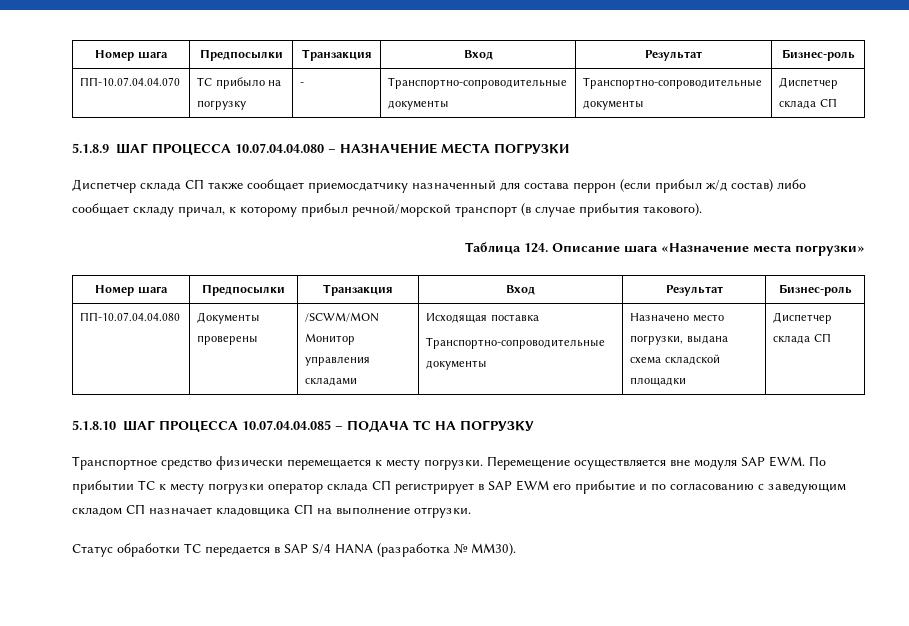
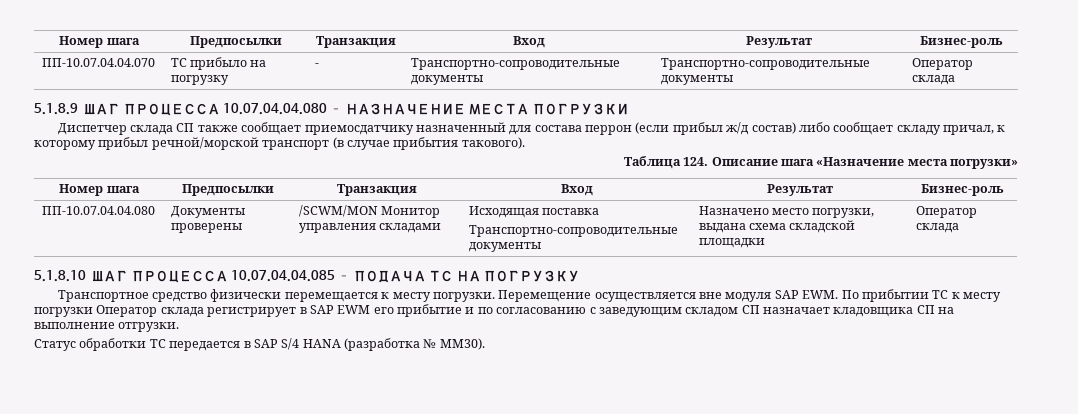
- ПП-10.07.04.04.070 | ТС прибыло на погрузку | - | Транспортно-сопроводительные документы | Транспортно-сопроводительные документы | Диспетчер склада СП
+ ПП-10.07.04.04.070 | ТС прибыло на погрузку | - | Транспортно-сопроводительные документы | Транспортно-сопроводительные документы | Оператор склада
  ПП-10.07.04.04.080 | Документы проверены | /SCWM/MON Монитор управления складами | Исходящая поставка
- Транспортно-сопроводительные документы | Назначено место погрузки, выдана схема складской площадки | Диспетчер склада СП
+ Транспортно-сопроводительные документы | Назначено место погрузки, выдана схема складской площадки | Оператор склада
- Перемещение осуществляется вне модуля SAP EWM. По прибытии ТС к месту погрузки оператор склада СП регистрирует в SAP EWM его прибытие и по согласованию с заведующим складом СП назначает кладовщика СП на выполнение отгрузки.
+ Перемещение осуществляется вне модуля SAP EWM. По прибытии ТС к месту погрузки Оператор склада регистрирует в SAP EWM его прибытие и по согласованию с заведующим складом СП назначает кладовщика СП на выполнение отгрузки.

